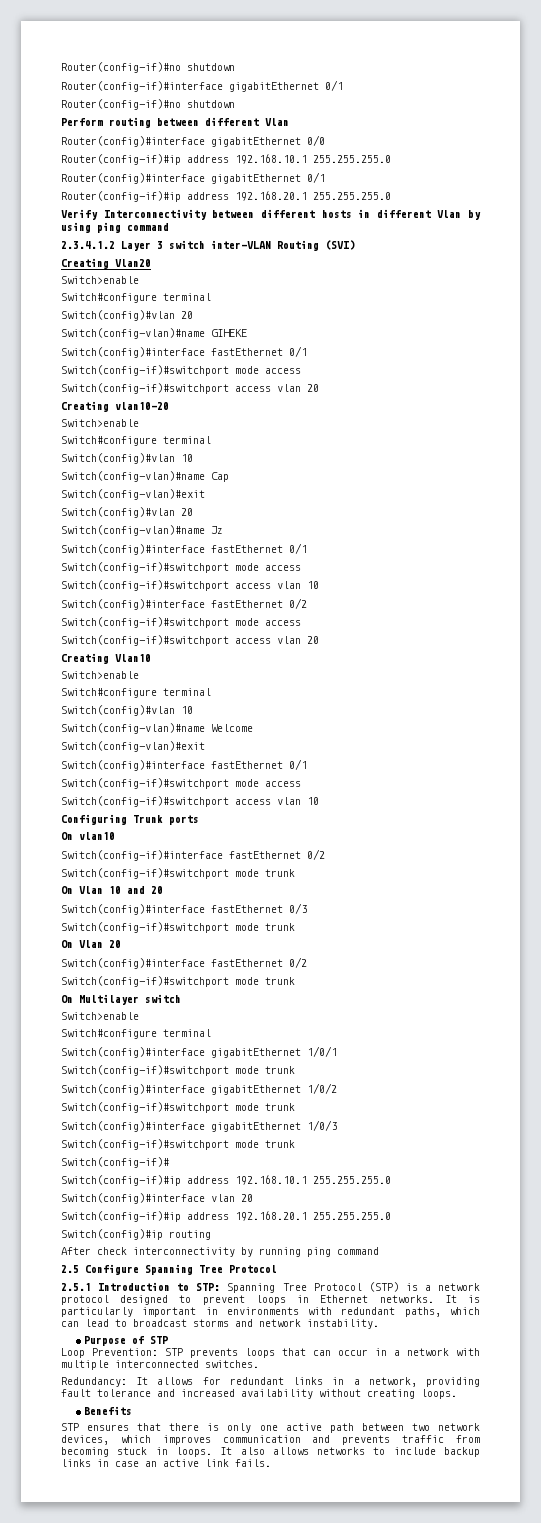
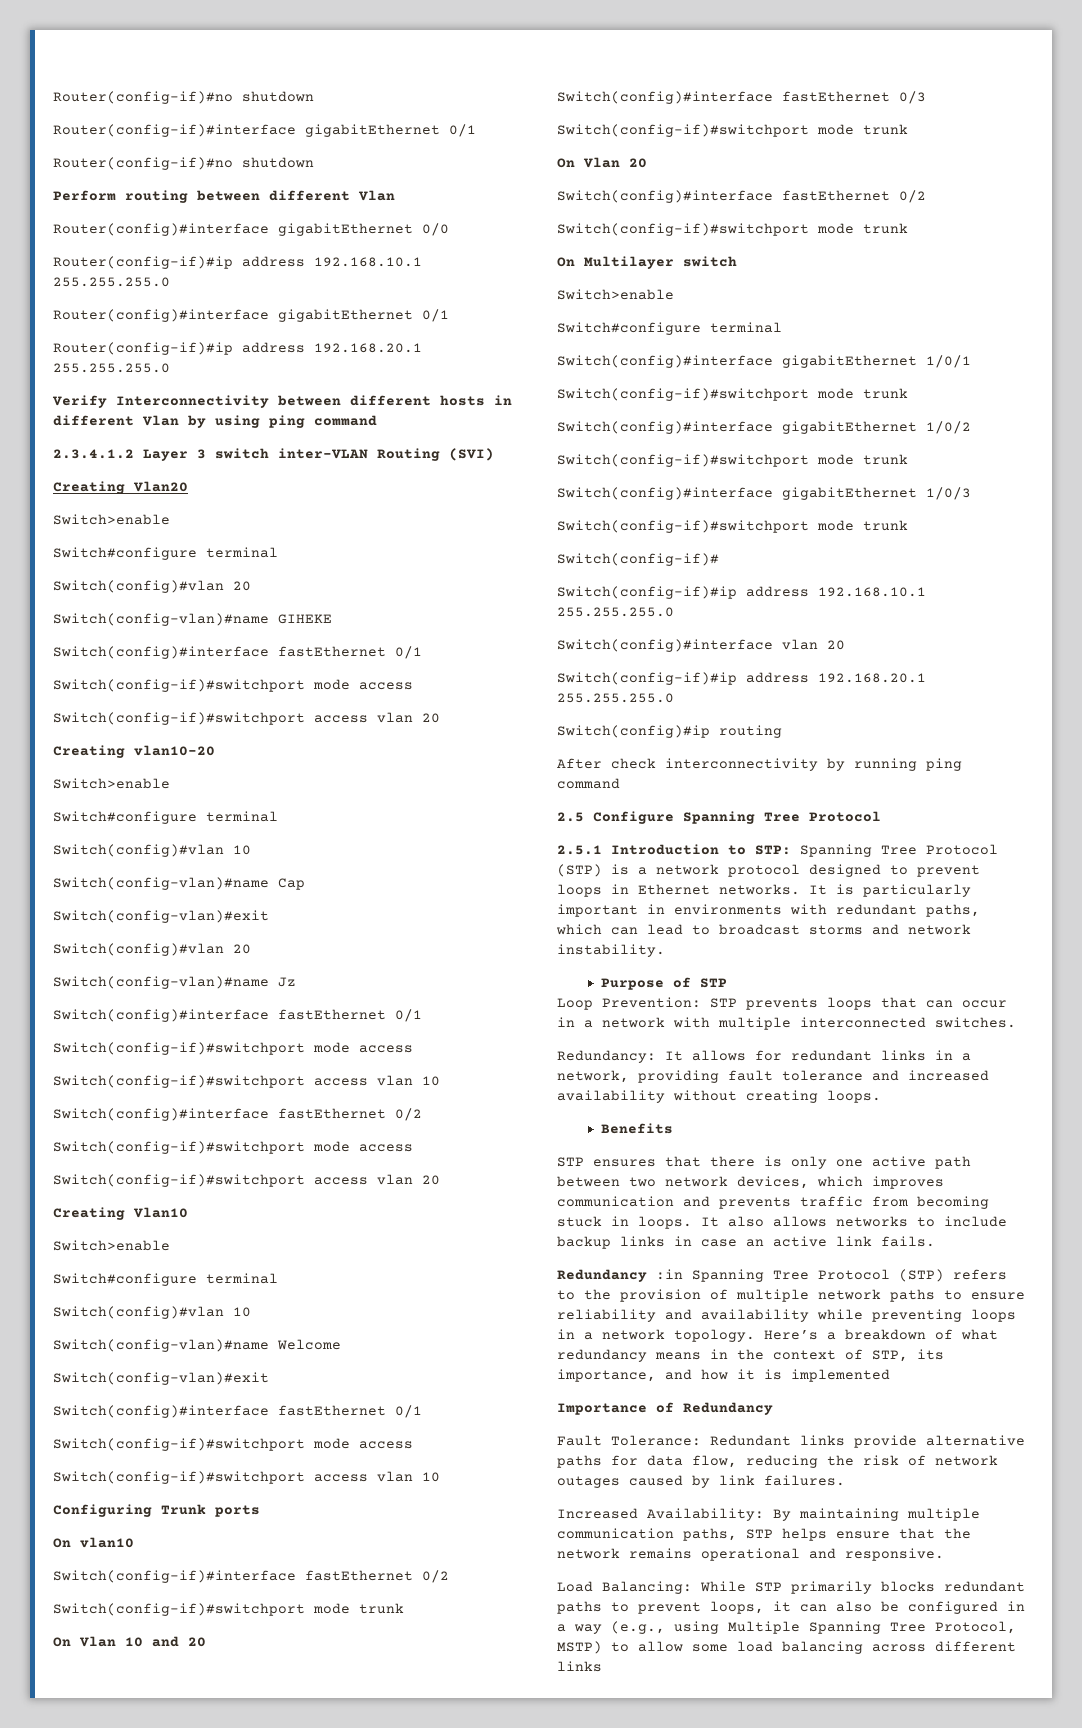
+ Redundancy :in Spanning Tree Protocol (STP) refers to the provision of multiple network paths to ensure reliability and availability while preventing loops in a network topology. Here’s a breakdown of what redundancy means in the context of STP, its importance, and how it is implemented
+ Importance of Redundancy
+ Fault Tolerance: Redundant links provide alternative paths for data flow, reducing the risk of network outages caused by link failures.
+ Increased Availability: By maintaining multiple communication paths, STP helps ensure that the network remains operational and responsive.
+ Load Balancing: While STP primarily blocks redundant paths to prevent loops, it can also be configured in a way (e.g., using Multiple Spanning Tree Protocol, MSTP) to allow some load balancing across different links

